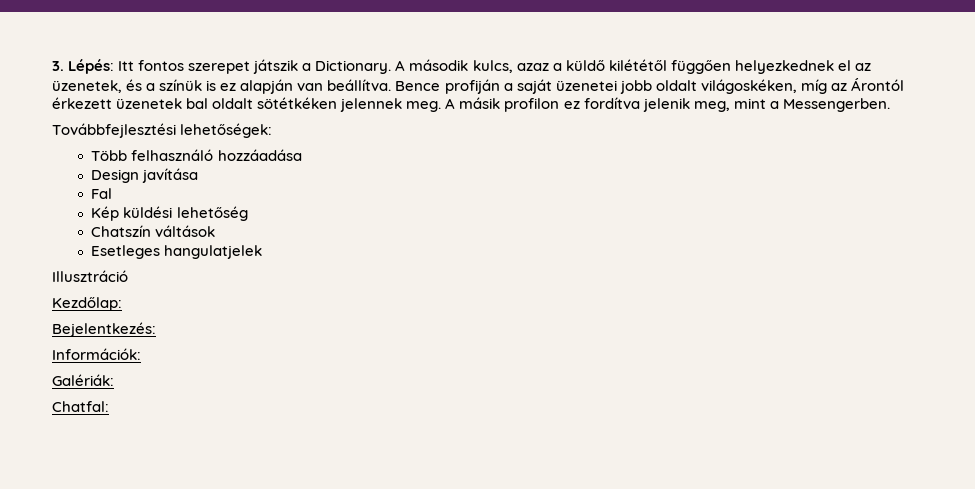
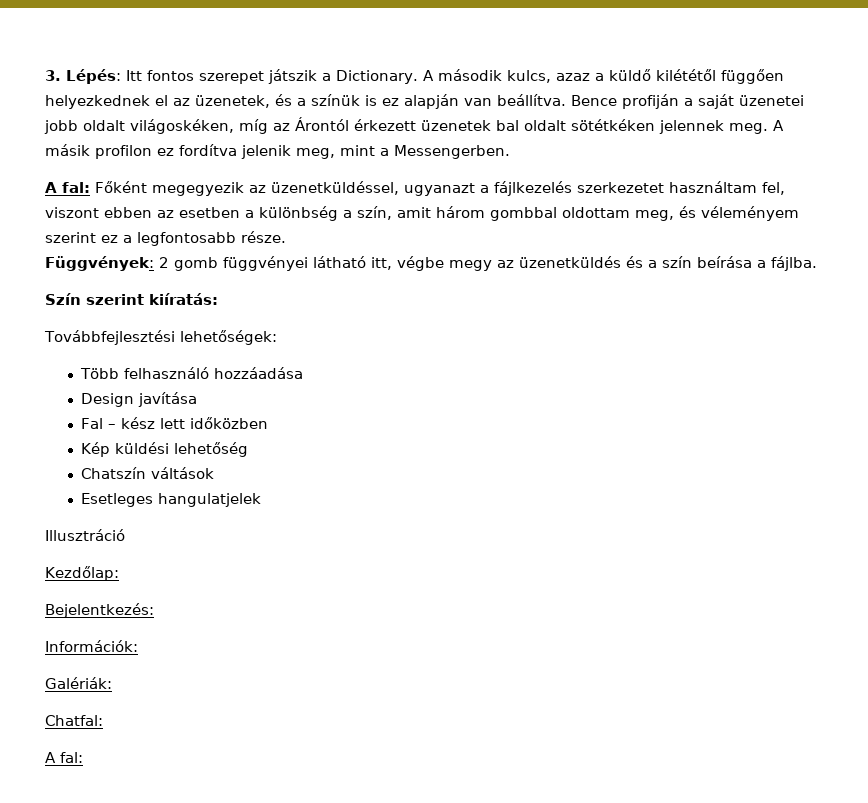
+ A fal: Főként megegyezik az üzenetküldéssel, ugyanazt a fájlkezelés szerkezetet használtam fel, viszont ebben az esetben a különbség a szín, amit három gombbal oldottam meg, és véleményem szerint ez a legfontosabb része.
+ Függvények: 2 gomb függvényei látható itt, végbe megy az üzenetküldés és a szín beírása a fájlba.
+ Szín szerint kiíratás:
- Fal
+ Fal – kész lett időközben
  Chatfal:
+ A fal:

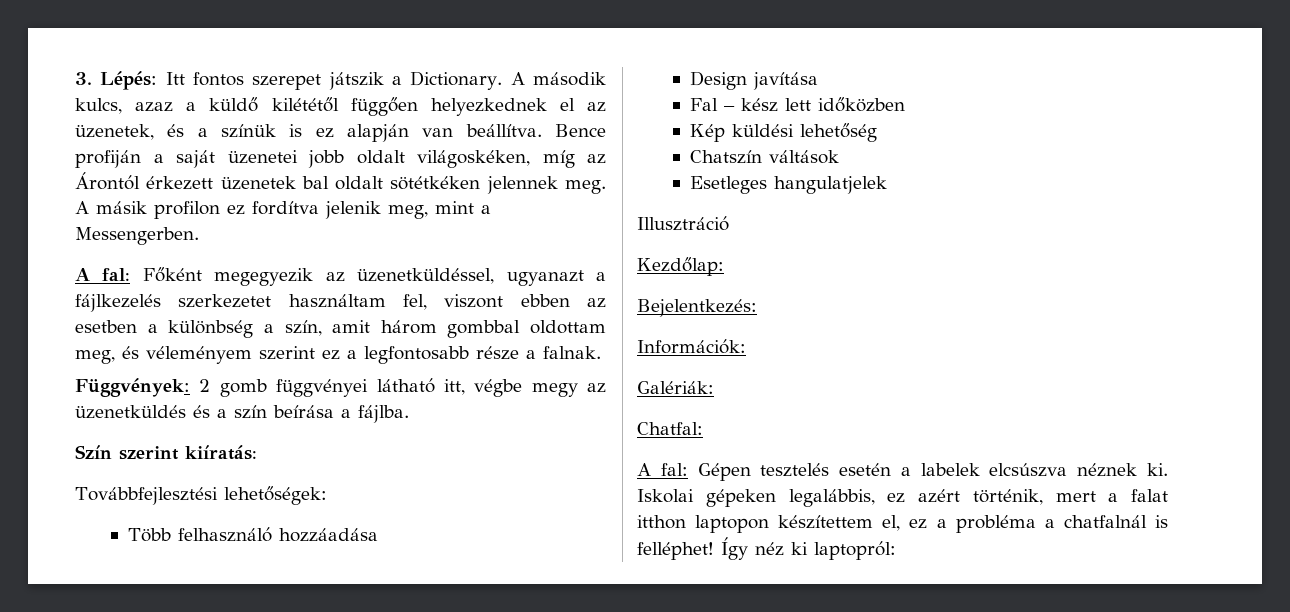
- A fal: Főként megegyezik az üzenetküldéssel, ugyanazt a fájlkezelés szerkezetet használtam fel, viszont ebben az esetben a különbség a szín, amit három gombbal oldottam meg, és véleményem szerint ez a legfontosabb része.
+ A fal: Főként megegyezik az üzenetküldéssel, ugyanazt a fájlkezelés szerkezetet használtam fel, viszont ebben az esetben a különbség a szín, amit három gombbal oldottam meg, és véleményem szerint ez a legfontosabb része a falnak.
  Chatfal:
- A fal:
+ A fal: Gépen tesztelés esetén a labelek elcsúszva néznek ki. Iskolai gépeken legalábbis, ez azért történik, mert a falat itthon laptopon készítettem el, ez a probléma a chatfalnál is felléphet! Így néz ki laptopról:

